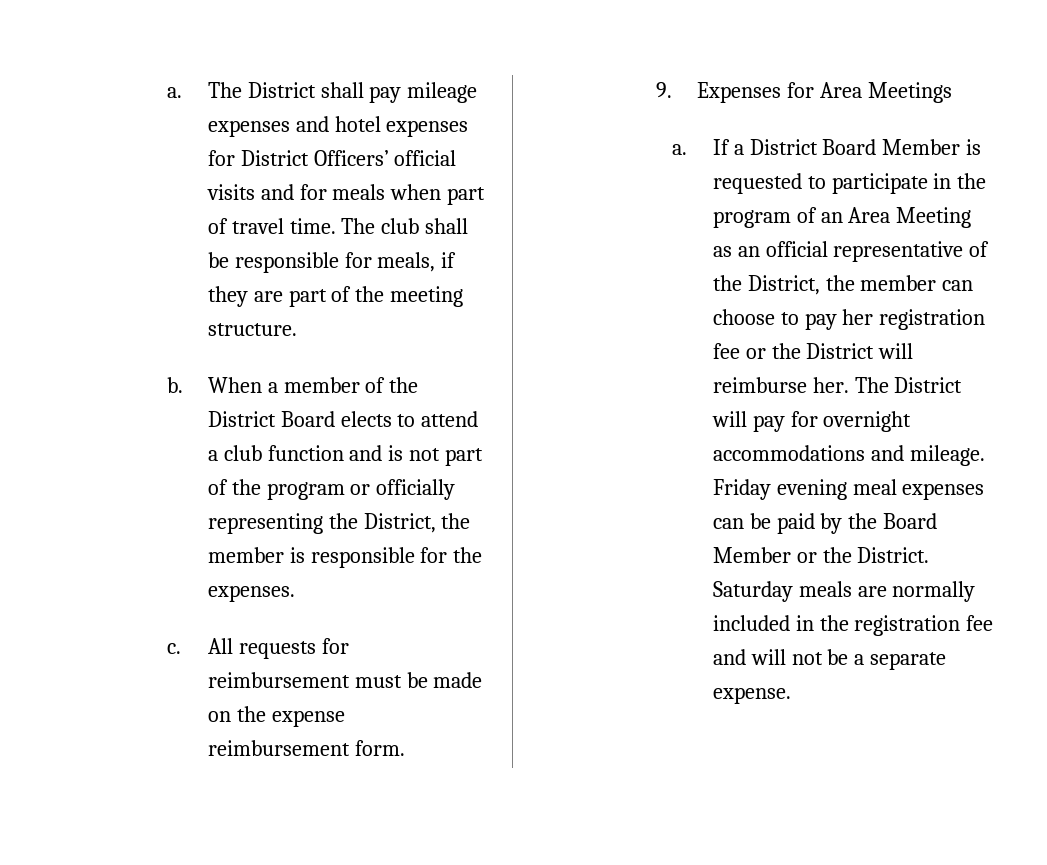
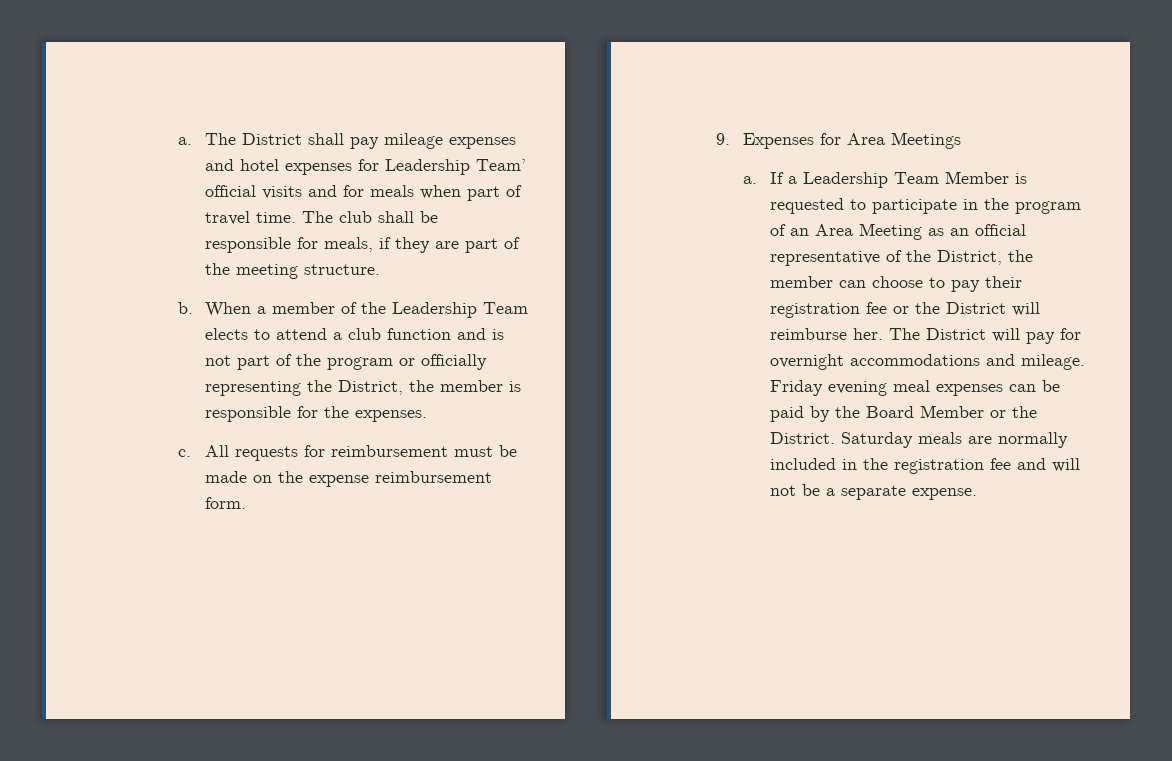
- The District shall pay mileage expenses and hotel expenses for District Officers’ official visits and for meals when part of travel time.
+ The District shall pay mileage expenses and hotel expenses for Leadership Team’ official visits and for meals when part of travel time.
- When a member of the District Board elects to attend a club function and is not part of the program or officially representing the District, the member is responsible for the expenses.
+ When a member of the Leadership Team elects to attend a club function and is not part of the program or officially representing the District, the member is responsible for the expenses.
- If a District Board Member is requested to participate in the program of an Area Meeting as an official representative of the District, the member can choose to pay her registration fee or the District will reimburse her.
+ If a Leadership Team Member is requested to participate in the program of an Area Meeting as an official representative of the District, the member can choose to pay their registration fee or the District will reimburse her.

